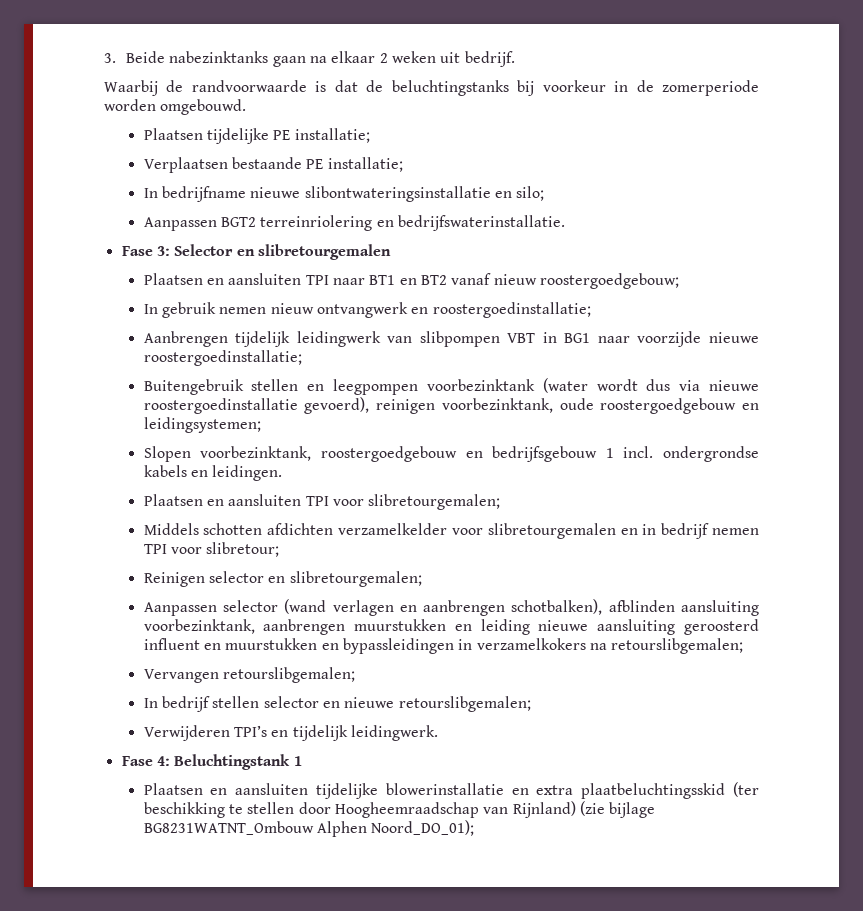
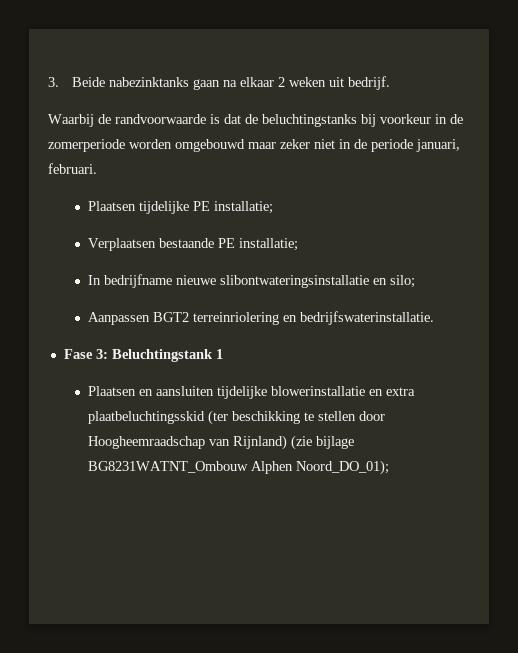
- Waarbij de randvoorwaarde is dat de beluchtingstanks bij voorkeur in de zomerperiode worden omgebouwd.
+ Waarbij de randvoorwaarde is dat de beluchtingstanks bij voorkeur in de zomerperiode worden omgebouwd maar zeker niet in de periode januari, februari.
- Fase 3: Selector en slibretourgemalen
- Plaatsen en aansluiten TPI naar BT1 en BT2 vanaf nieuw roostergoedgebouw;
- In gebruik nemen nieuw ontvangwerk en roostergoedinstallatie;
- Aanbrengen tijdelijk leidingwerk van slibpompen VBT in BG1 naar voorzijde nieuwe roostergoedinstallatie;
- Buitengebruik stellen en leegpompen voorbezinktank (water wordt dus via nieuwe roostergoedinstallatie gevoerd), reinigen voorbezinktank, oude roostergoedgebouw en leidingsystemen;
- Slopen voorbezinktank, roostergoedgebouw en bedrijfsgebouw 1 incl. ondergrondse kabels en leidingen.
- Plaatsen en aansluiten TPI voor slibretourgemalen;
- Middels schotten afdichten verzamelkelder voor slibretourgemalen en in bedrijf nemen TPI voor slibretour;
- Reinigen selector en slibretourgemalen;
- Aanpassen selector (wand verlagen en aanbrengen schotbalken), afblinden aansluiting voorbezinktank, aanbrengen muurstukken en leiding nieuwe aansluiting geroosterd influent en muurstukken en bypassleidingen in verzamelkokers na retourslibgemalen;
- Vervangen retourslibgemalen;
- In bedrijf stellen selector en nieuwe retourslibgemalen;
- Verwijderen TPI’s en tijdelijk leidingwerk.
- Fase 4: Beluchtingstank 1
+ Fase 3: Beluchtingstank 1

